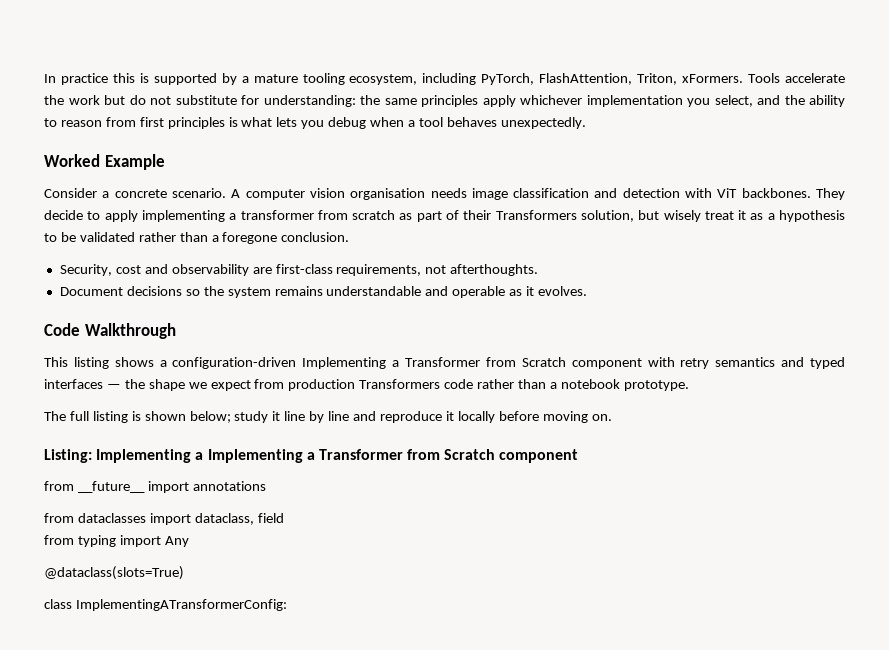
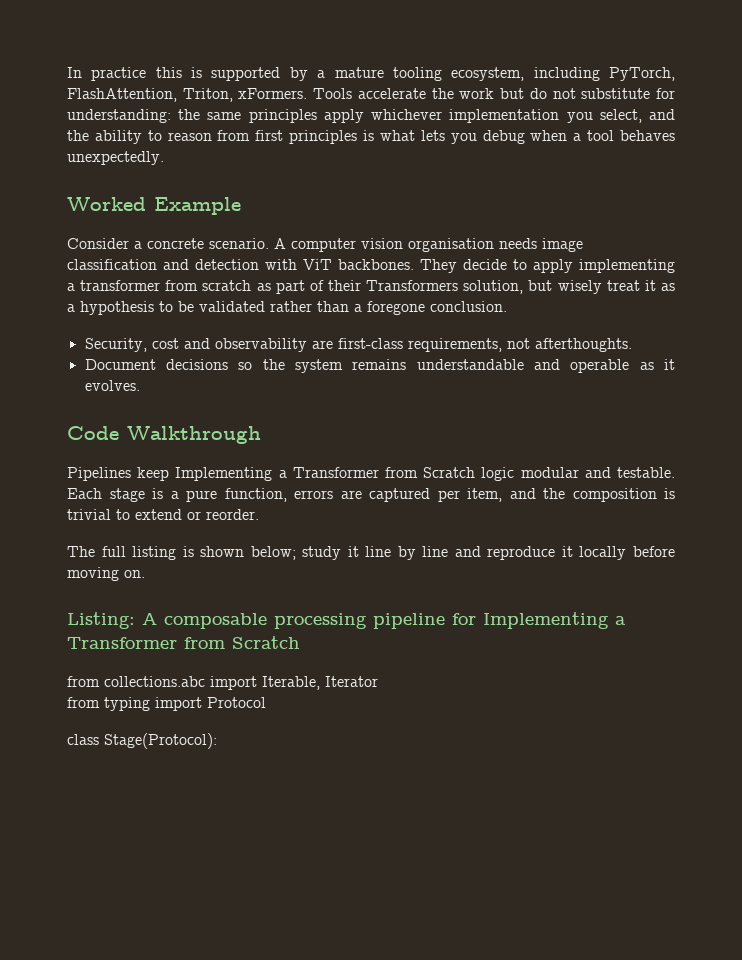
- This listing shows a configuration-driven Implementing a Transformer from Scratch component with retry semantics and typed interfaces — the shape we expect from production Transformers code rather than a notebook prototype.
+ Pipelines keep Implementing a Transformer from Scratch logic modular and testable. Each stage is a pure function, errors are captured per item, and the composition is trivial to extend or reorder.
- Listing: Implementing a Implementing a Transformer from Scratch component
- from __future__ import annotations
- from dataclasses import dataclass, field
+ Listing: A composable processing pipeline for Implementing a Transformer from Scratch
+ from collections.abc import Iterable, Iterator
- from typing import Any
- @dataclass(slots=True)
+ from typing import Protocol
- class ImplementingATransformerConfig:
+ class Stage(Protocol):

